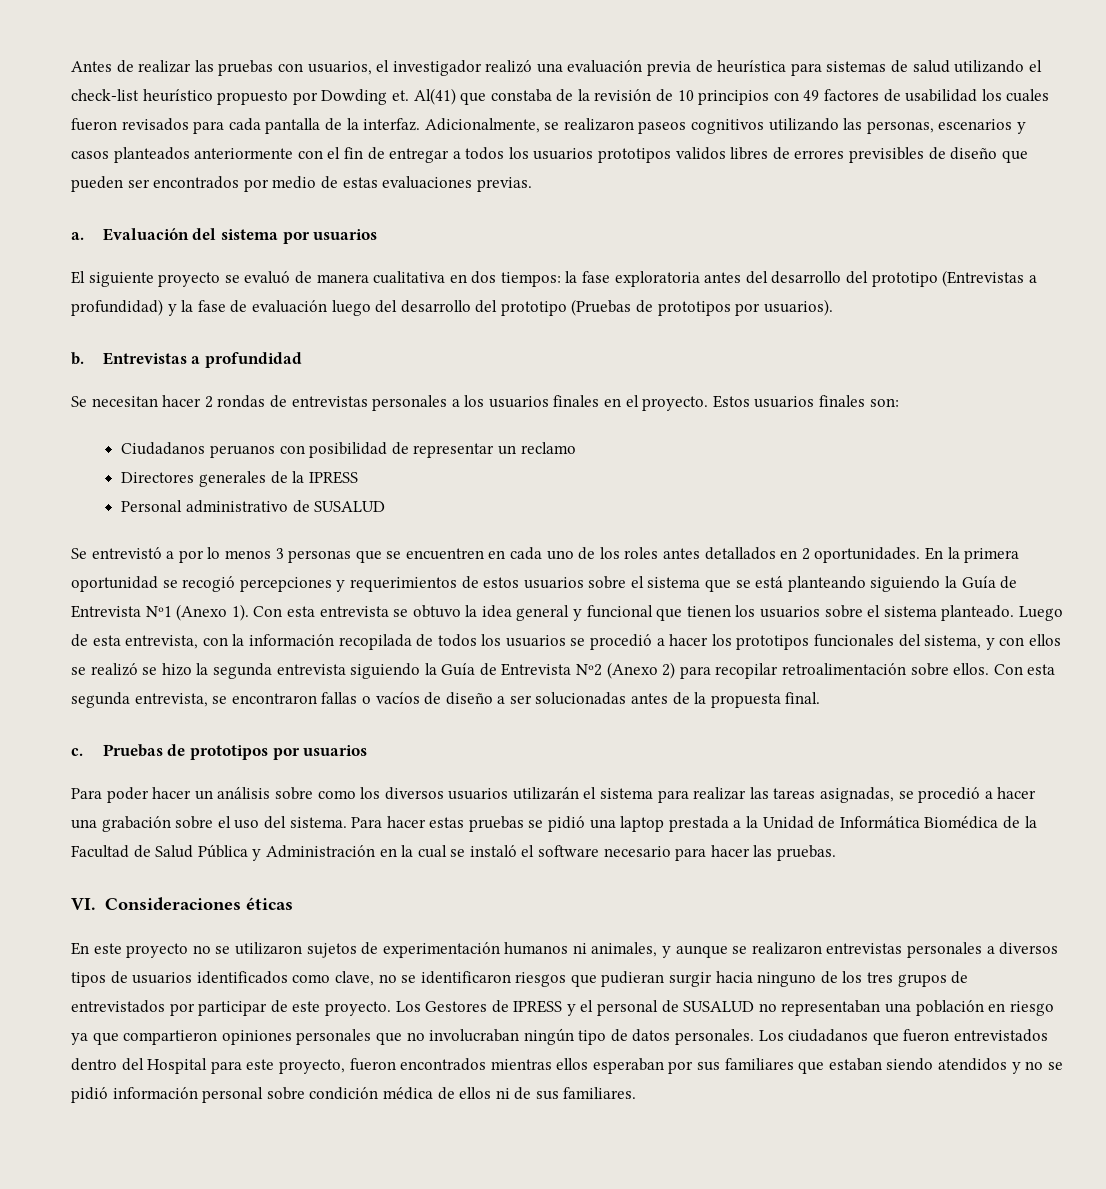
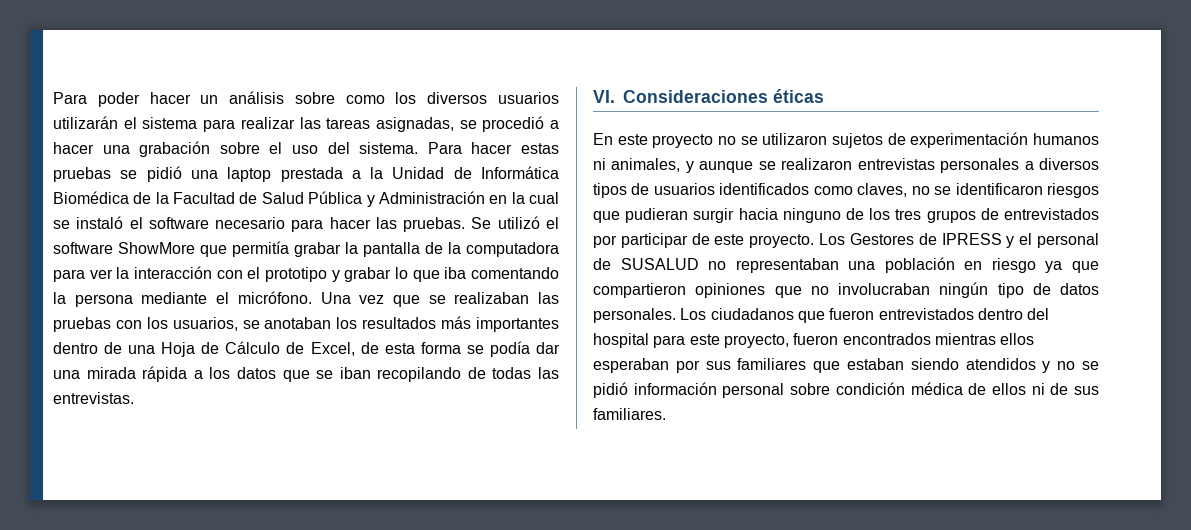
- Antes de realizar las pruebas con usuarios, el investigador realizó una evaluación previa de heurística para sistemas de salud utilizando el check-list heurístico propuesto por Dowding et. Al(41) que constaba de la revisión de 10 principios con 49 factores de usabilidad los cuales fueron revisados para cada pantalla de la interfaz. Adicionalmente, se realizaron paseos cognitivos utilizando las personas, escenarios y casos planteados anteriormente con el fin de entregar a todos los usuarios prototipos validos libres de errores previsibles de diseño que pueden ser encontrados por medio de estas evaluaciones previas.
- a. Evaluación del sistema por usuarios
- El siguiente proyecto se evaluó de manera cualitativa en dos tiempos: la fase exploratoria antes del desarrollo del prototipo (Entrevistas a profundidad) y la fase de evaluación luego del desarrollo del prototipo (Pruebas de prototipos por usuarios).
- b. Entrevistas a profundidad
- Se necesitan hacer 2 rondas de entrevistas personales a los usuarios finales en el proyecto. Estos usuarios finales son:
- Ciudadanos peruanos con posibilidad de representar un reclamo
- Directores generales de la IPRESS
- Personal administrativo de SUSALUD
- Se entrevistó a por lo menos 3 personas que se encuentren en cada uno de los roles antes detallados en 2 oportunidades. En la primera oportunidad se recogió percepciones y requerimientos de estos usuarios sobre el sistema que se está planteando siguiendo la Guía de Entrevista Nº1 (Anexo 1). Con esta entrevista se obtuvo la idea general y funcional que tienen los usuarios sobre el sistema planteado. Luego de esta entrevista, con la información recopilada de todos los usuarios se procedió a hacer los prototipos funcionales del sistema, y con ellos se realizó se hizo la segunda entrevista siguiendo la Guía de Entrevista Nº2 (Anexo 2) para recopilar retroalimentación sobre ellos. Con esta segunda entrevista, se encontraron fallas o vacíos de diseño a ser solucionadas antes de la propuesta final.
- c. Pruebas de prototipos por usuarios
+ Se utilizó el software ShowMore que permitía grabar la pantalla de la computadora para ver la interacción con el prototipo y grabar lo que iba comentando la persona mediante el micrófono. Una vez que se realizaban las pruebas con los usuarios, se anotaban los resultados más importantes dentro de una Hoja de Cálculo de Excel, de esta forma se podía dar una mirada rápida a los datos que se iban recopilando de todas las entrevistas.
- En este proyecto no se utilizaron sujetos de experimentación humanos ni animales, y aunque se realizaron entrevistas personales a diversos tipos de usuarios identificados como clave, no se identificaron riesgos que pudieran surgir hacia ninguno de los tres grupos de entrevistados por participar de este proyecto.
+ En este proyecto no se utilizaron sujetos de experimentación humanos ni animales, y aunque se realizaron entrevistas personales a diversos tipos de usuarios identificados como claves, no se identificaron riesgos que pudieran surgir hacia ninguno de los tres grupos de entrevistados por participar de este proyecto.
- Los Gestores de IPRESS y el personal de SUSALUD no representaban una población en riesgo ya que compartieron opiniones personales que no involucraban ningún tipo de datos personales.
+ Los Gestores de IPRESS y el personal de SUSALUD no representaban una población en riesgo ya que compartieron opiniones que no involucraban ningún tipo de datos personales.
- Los ciudadanos que fueron entrevistados dentro del Hospital para este proyecto, fueron encontrados mientras ellos esperaban por sus familiares que estaban siendo atendidos y no se pidió información personal sobre condición médica de ellos ni de sus familiares.
+ Los ciudadanos que fueron entrevistados dentro del hospital para este proyecto, fueron encontrados mientras ellos esperaban por sus familiares que estaban siendo atendidos y no se pidió información personal sobre condición médica de ellos ni de sus familiares.

